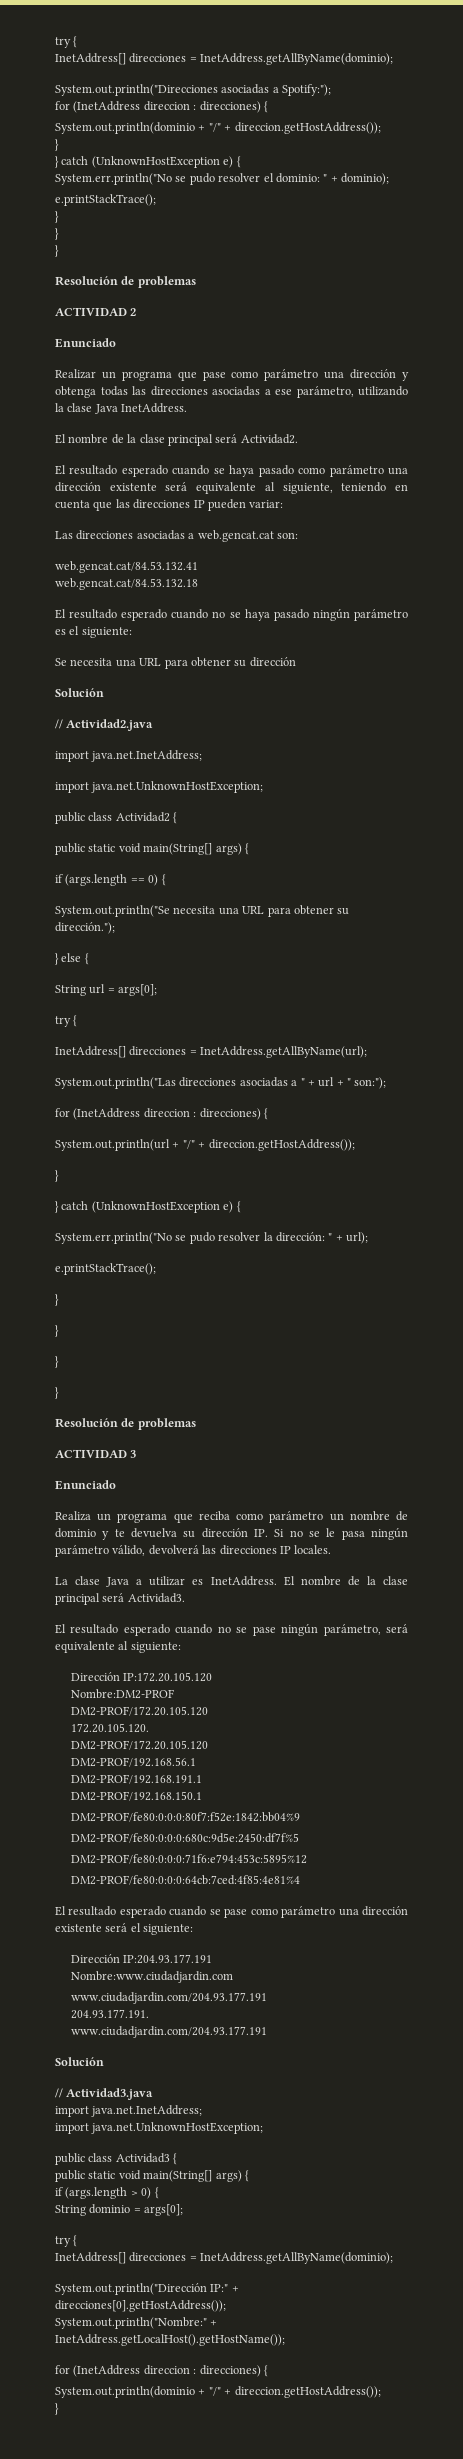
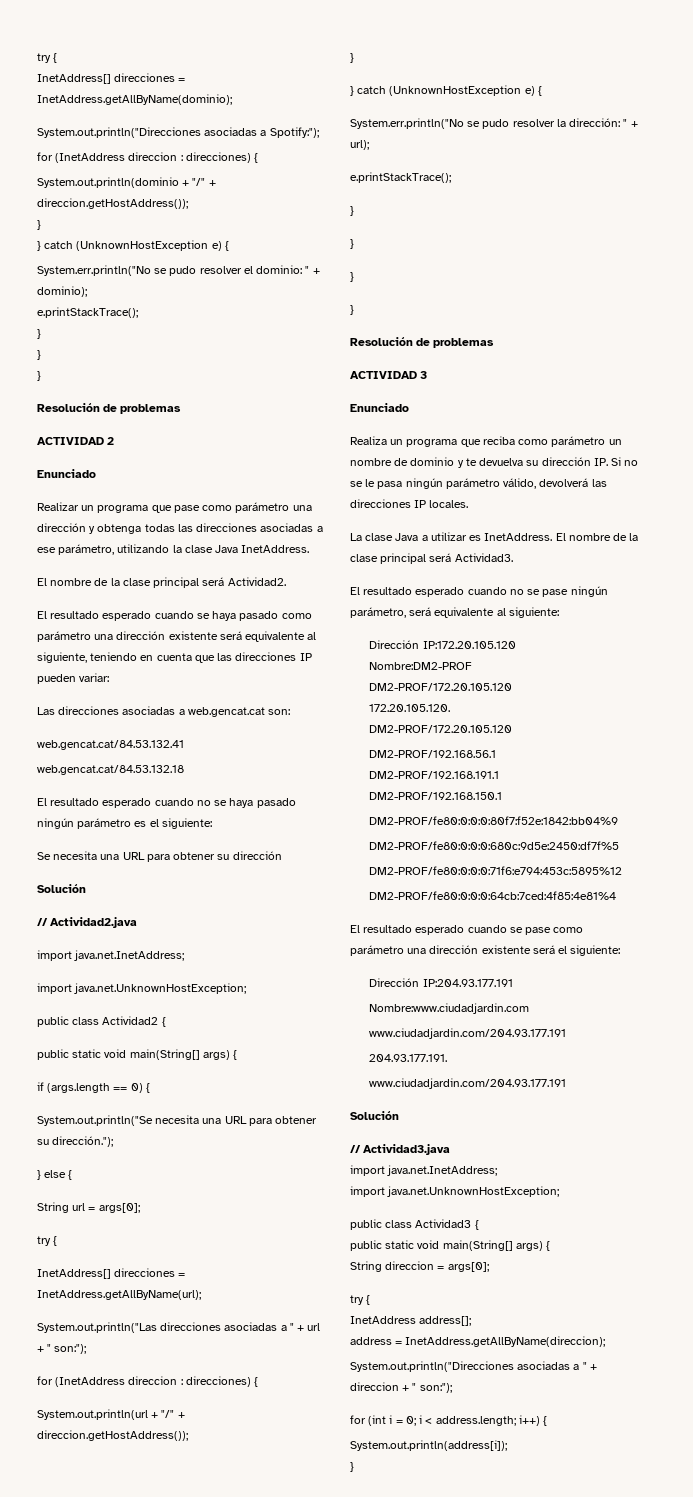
- if (args.length > 0) {
- String dominio = args[0];
+ String direccion = args[0];
  try {
- InetAddress[] direcciones = InetAddress.getAllByName(dominio);
- System.out.println("Dirección IP:" + direcciones[0].getHostAddress());
- System.out.println("Nombre:" + InetAddress.getLocalHost().getHostName());
- for (InetAddress direccion : direcciones) {
- System.out.println(dominio + "/" + direccion.getHostAddress());
+ InetAddress address[];
+ address = InetAddress.getAllByName(direccion);
+ System.out.println("Direcciones asociadas a " + direccion + " son:");
+ for (int i = 0; i < address.length; i++) {
+ System.out.println(address[i]);

